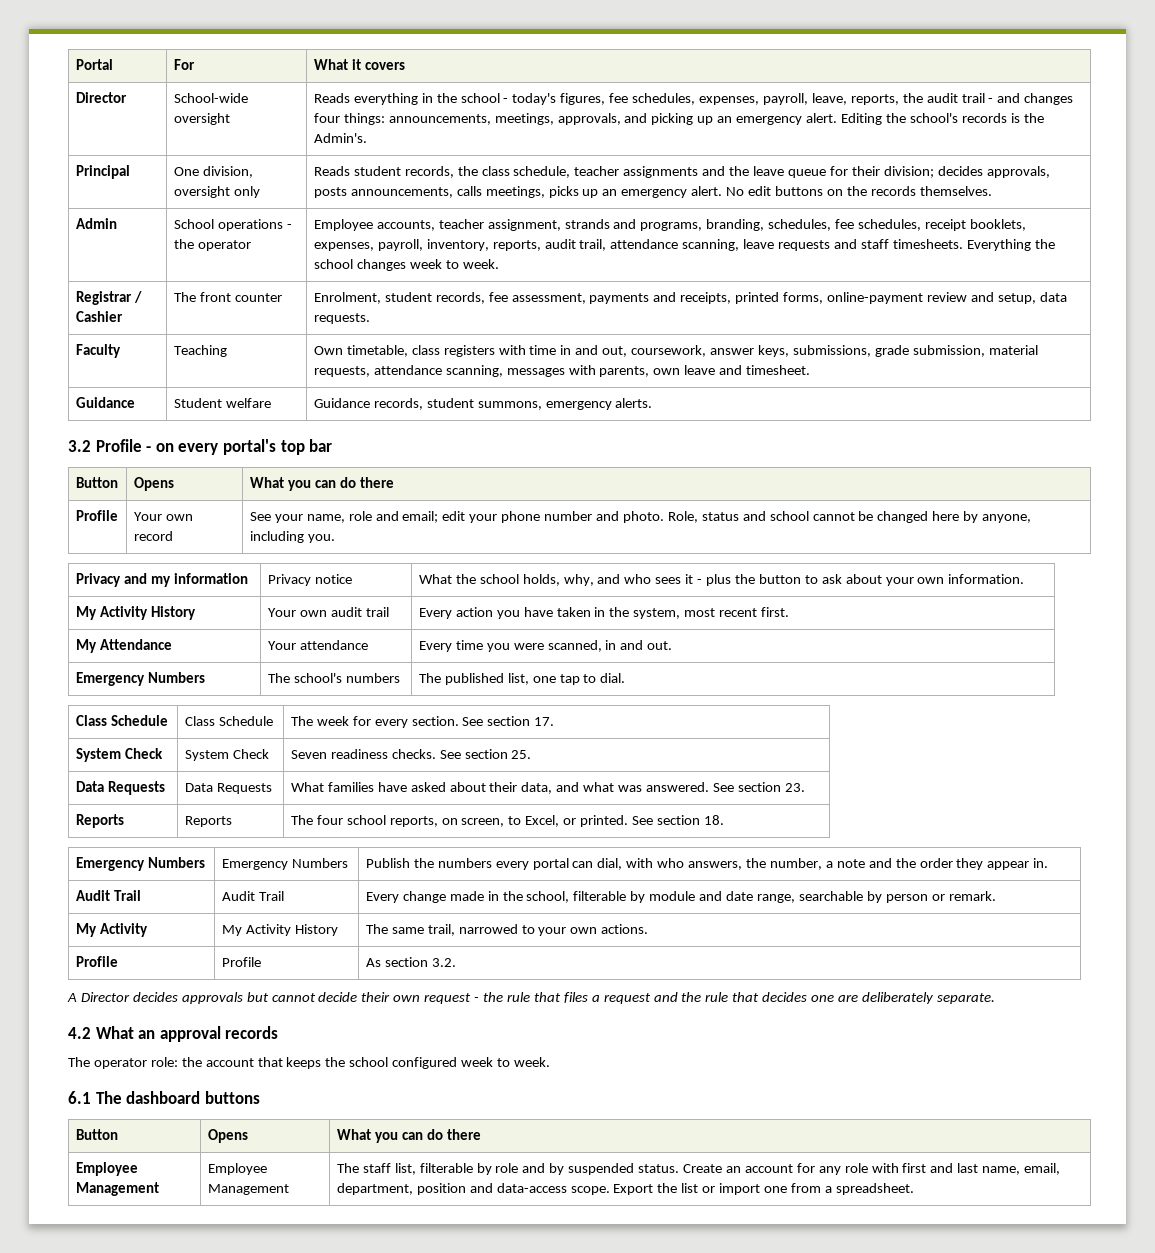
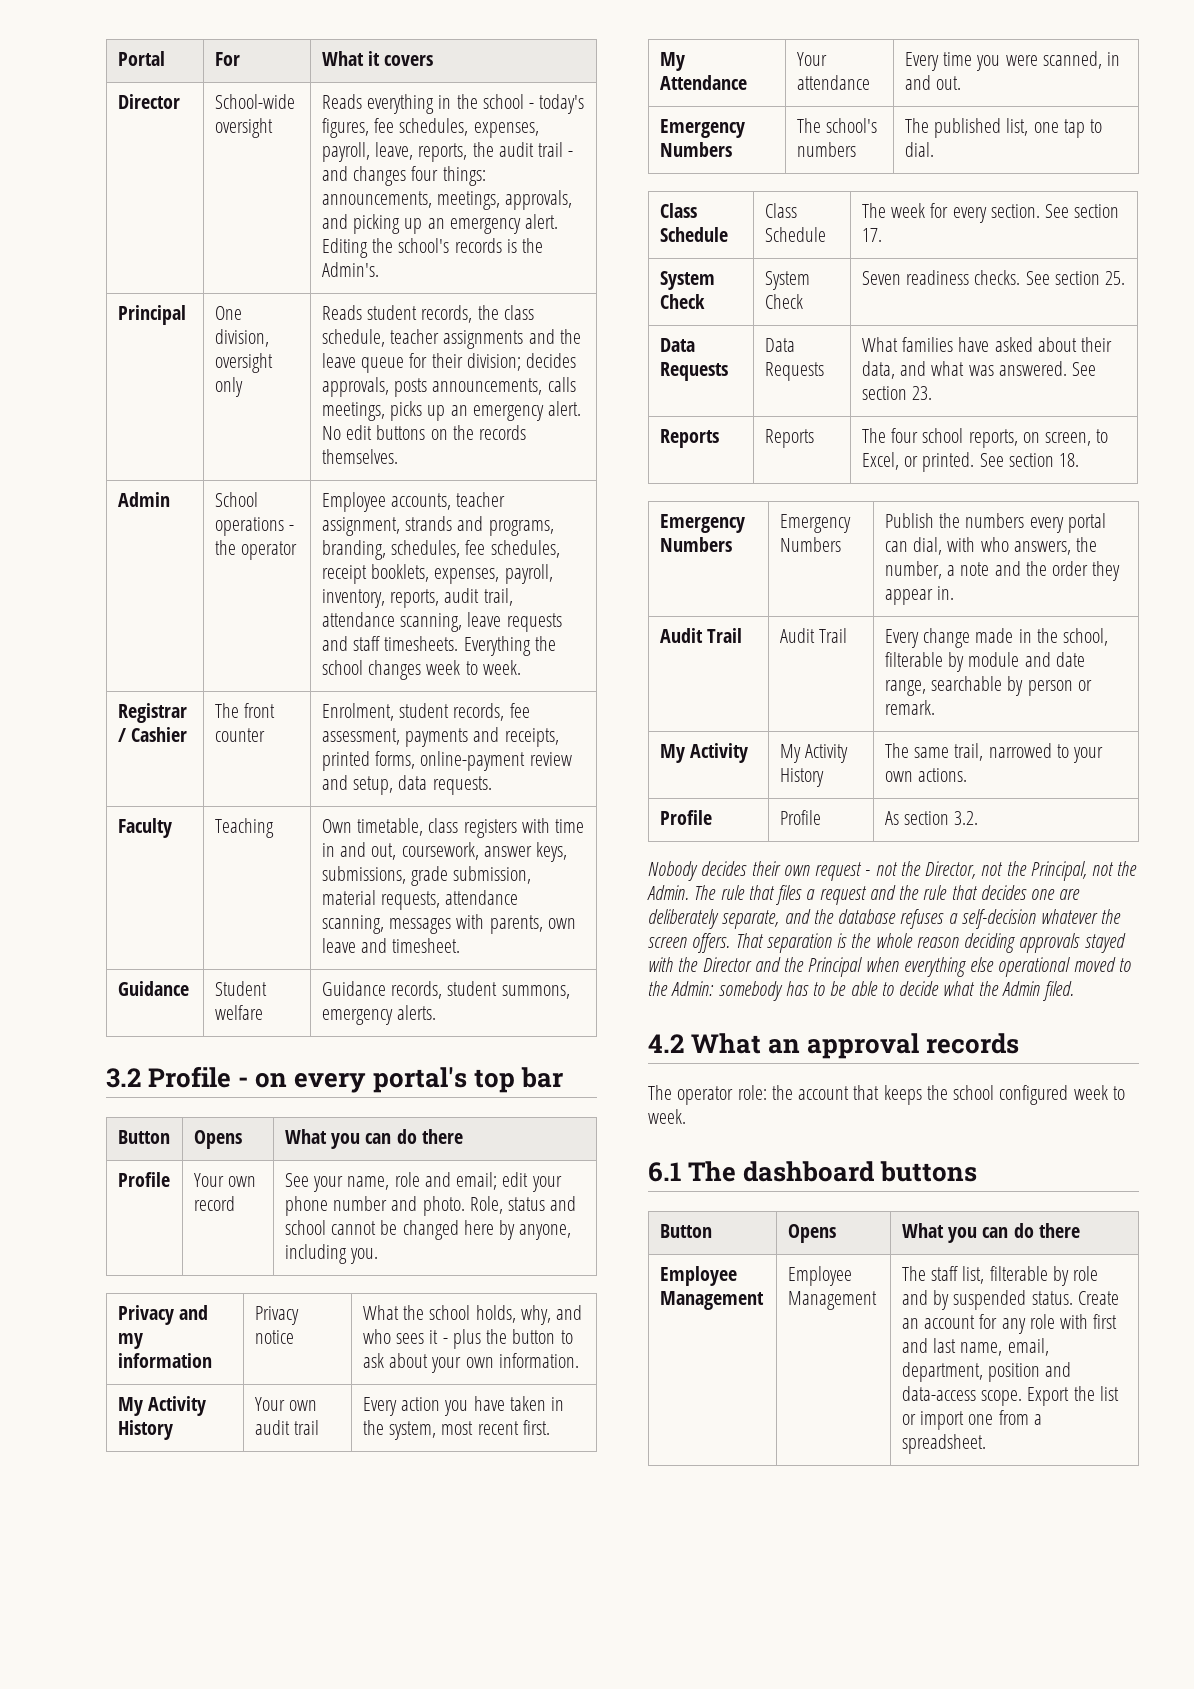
- A Director decides approvals but cannot decide their own request - the rule that files a request and the rule that decides one are deliberately separate.
+ Nobody decides their own request - not the Director, not the Principal, not the Admin. The rule that files a request and the rule that decides one are deliberately separate, and the database refuses a self-decision whatever the screen offers. That separation is the whole reason deciding approvals stayed with the Director and the Principal when everything else operational moved to the Admin: somebody has to be able to decide what the Admin filed.

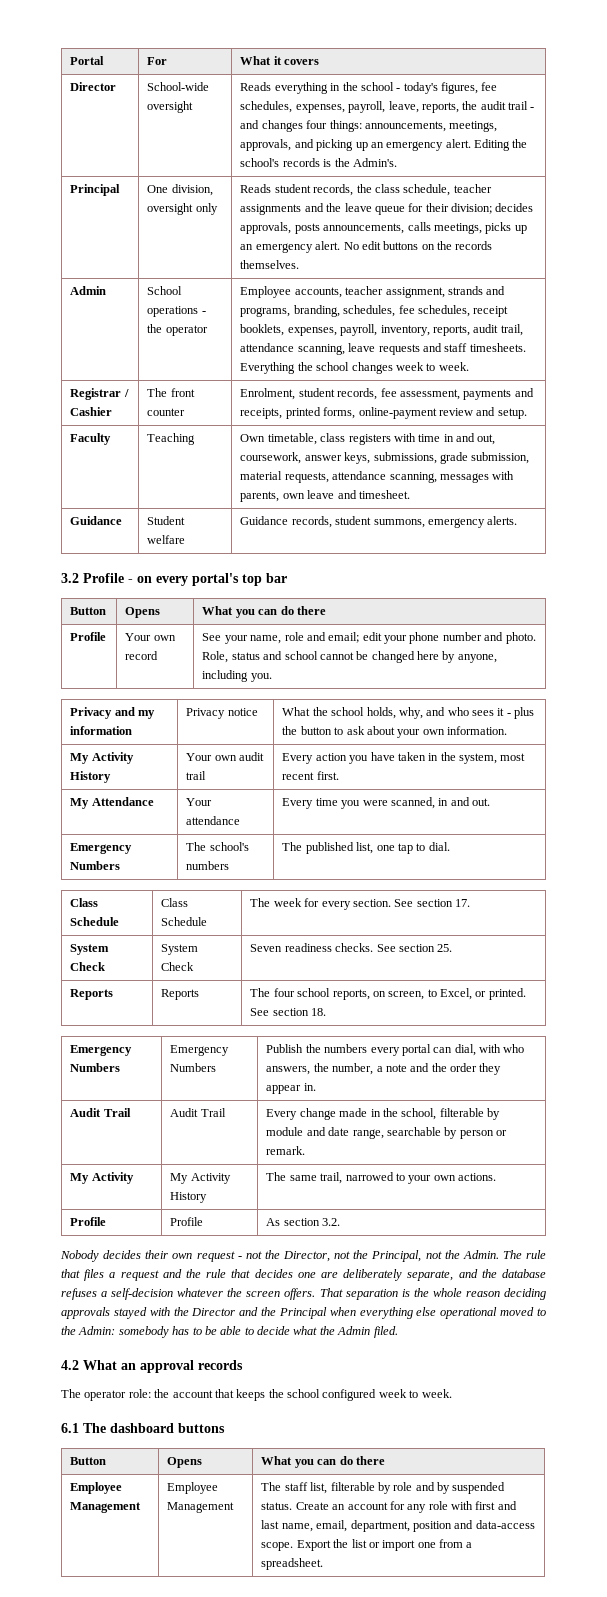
- Registrar / Cashier | The front counter | Enrolment, student records, fee assessment, payments and receipts, printed forms, online-payment review and setup, data requests.
+ Registrar / Cashier | The front counter | Enrolment, student records, fee assessment, payments and receipts, printed forms, online-payment review and setup.
- Data Requests | Data Requests | What families have asked about their data, and what was answered. See section 23.

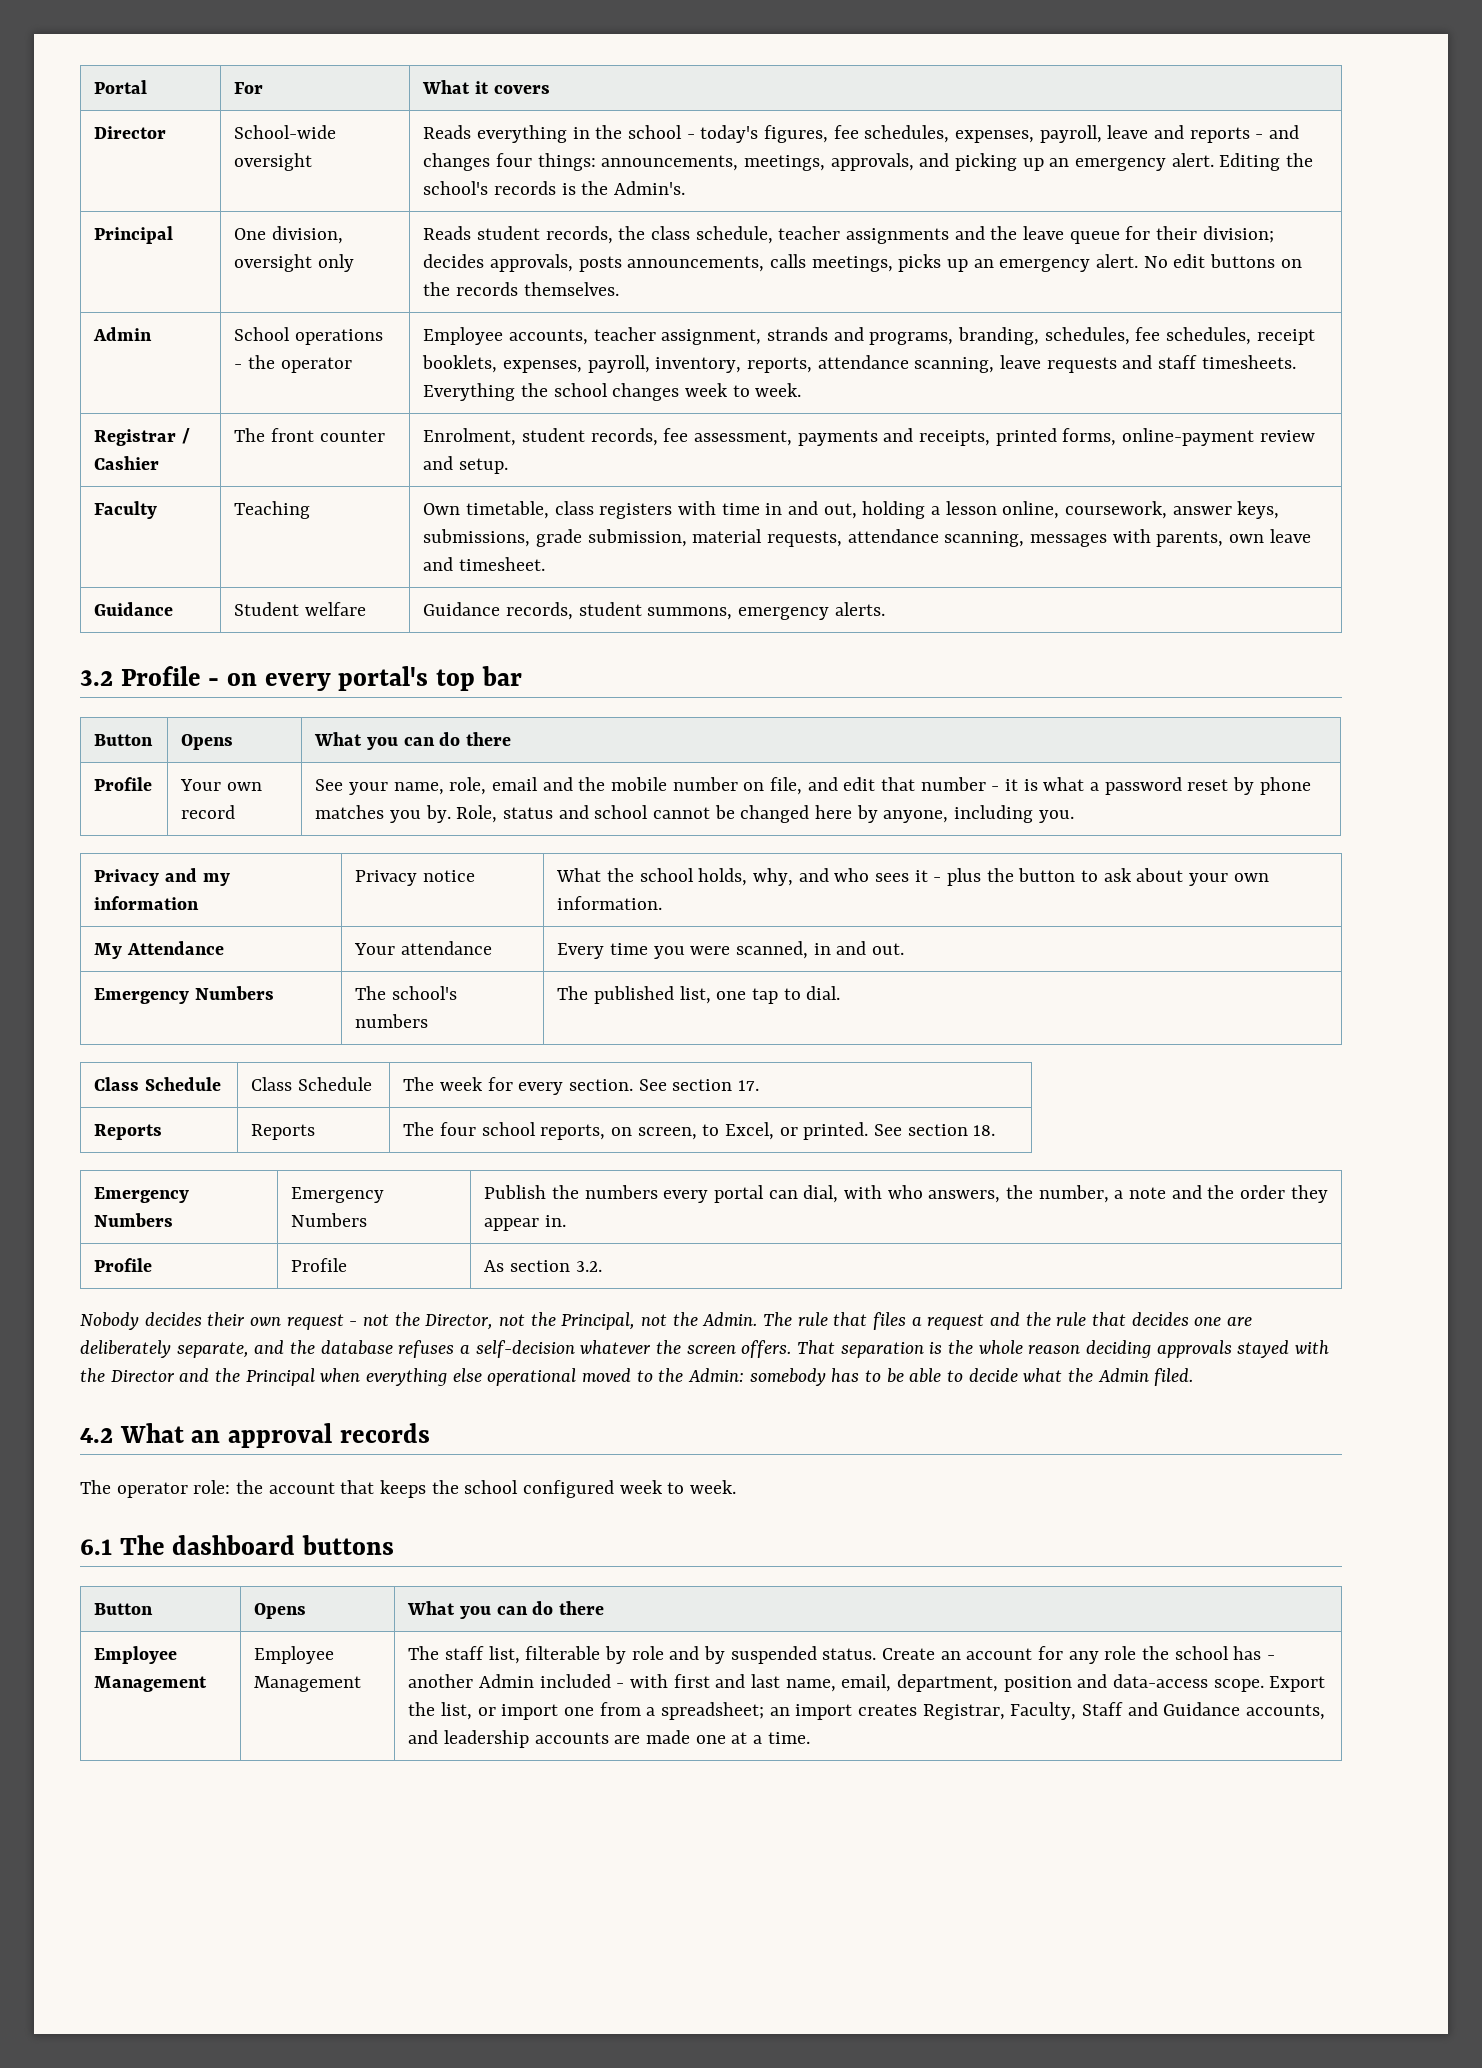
- Reads everything in the school - today's figures, fee schedules, expenses, payroll, leave, reports, the audit trail - and changes four things: announcements, meetings, approvals, and picking up an emergency alert.
+ Reads everything in the school - today's figures, fee schedules, expenses, payroll, leave and reports - and changes four things: announcements, meetings, approvals, and picking up an emergency alert.
- Admin | School operations - the operator | Employee accounts, teacher assignment, strands and programs, branding, schedules, fee schedules, receipt booklets, expenses, payroll, inventory, reports, audit trail, attendance scanning, leave requests and staff timesheets. Everything the school changes week to week.
+ Admin | School operations - the operator | Employee accounts, teacher assignment, strands and programs, branding, schedules, fee schedules, receipt booklets, expenses, payroll, inventory, reports, attendance scanning, leave requests and staff timesheets. Everything the school changes week to week.
- Faculty | Teaching | Own timetable, class registers with time in and out, coursework, answer keys, submissions, grade submission, material requests, attendance scanning, messages with parents, own leave and timesheet.
+ Faculty | Teaching | Own timetable, class registers with time in and out, holding a lesson online, coursework, answer keys, submissions, grade submission, material requests, attendance scanning, messages with parents, own leave and timesheet.
- See your name, role and email; edit your phone number and photo.
+ See your name, role, email and the mobile number on file, and edit that number - it is what a password reset by phone matches you by.
- My Activity History | Your own audit trail | Every action you have taken in the system, most recent first.
- System Check | System Check | Seven readiness checks. See section 25.
- Audit Trail | Audit Trail | Every change made in the school, filterable by module and date range, searchable by person or remark.
- My Activity | My Activity History | The same trail, narrowed to your own actions.
- Create an account for any role with first and last name, email, department, position and data-access scope.
+ Create an account for any role the school has - another Admin included - with first and last name, email, department, position and data-access scope.
- Export the list or import one from a spreadsheet.
+ Export the list, or import one from a spreadsheet; an import creates Registrar, Faculty, Staff and Guidance accounts, and leadership accounts are made one at a time.

